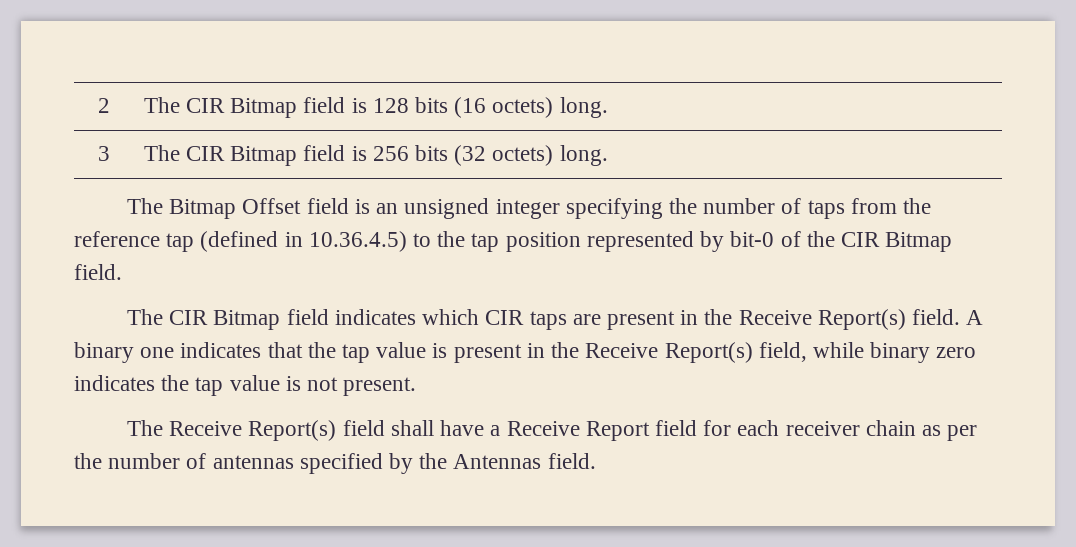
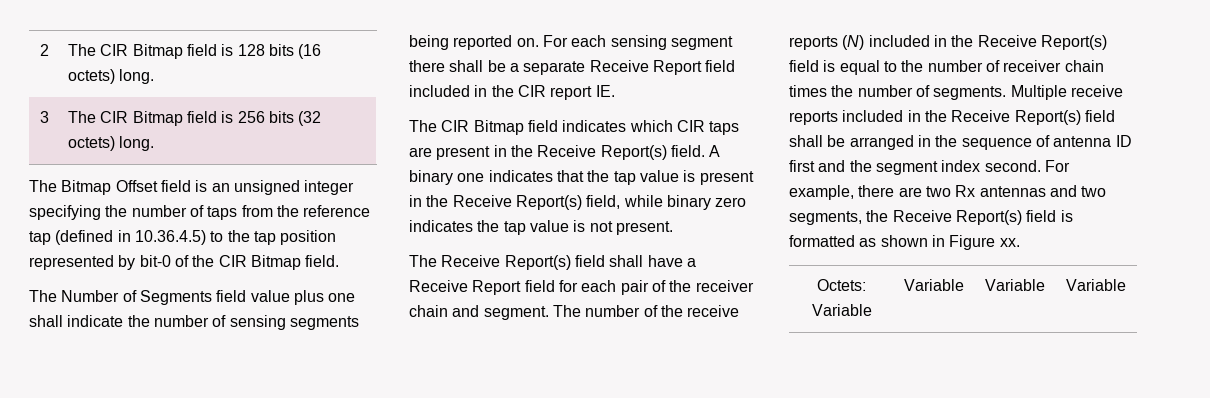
+ The Number of Segments field value plus one shall indicate the number of sensing segments being reported on. For each sensing segment there shall be a separate Receive Report field included in the CIR report IE.
- The Receive Report(s) field shall have a Receive Report field for each receiver chain as per the number of antennas specified by the Antennas field.
+ The Receive Report(s) field shall have a Receive Report field for each pair of the receiver chain and segment. The number of the receive reports (N) included in the Receive Report(s) field is equal to the number of receiver chain times the number of segments. Multiple receive reports included in the Receive Report(s) field shall be arranged in the sequence of antenna ID first and the segment index second. For example, there are two Rx antennas and two segments, the Receive Report(s) field is formatted as shown in Figure xx.
+ Octets: Variable | Variable | Variable | Variable

